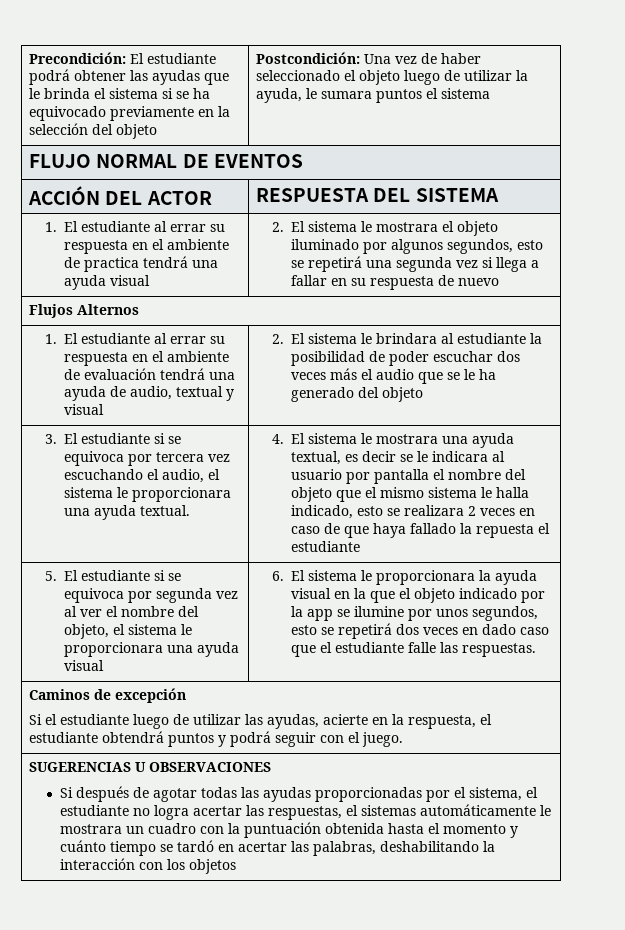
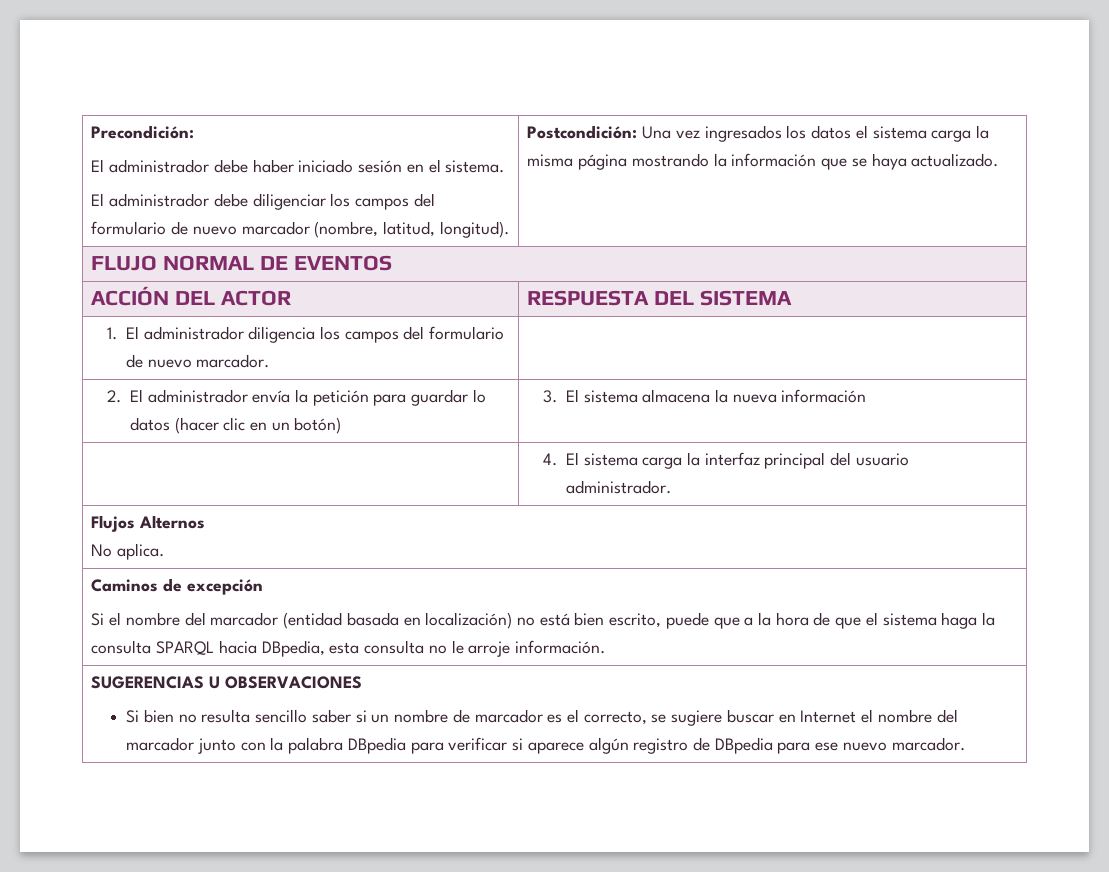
- Precondición: El estudiante podrá obtener las ayudas que le brinda el sistema si se ha equivocado previamente en la selección del objeto | Postcondición: Una vez de haber seleccionado el objeto luego de utilizar la ayuda, le sumara puntos el sistema
+ Precondición:
+ El administrador debe haber iniciado sesión en el sistema.
+ El administrador debe diligenciar los campos del formulario de nuevo marcador (nombre, latitud, longitud). | Postcondición: Una vez ingresados los datos el sistema carga la misma página mostrando la información que se haya actualizado.
- 1. El estudiante al errar su respuesta en el ambiente de practica tendrá una ayuda visual | 2. El sistema le mostrara el objeto iluminado por algunos segundos, esto se repetirá una segunda vez si llega a fallar en su respuesta de nuevo
+ 1. El administrador diligencia los campos del formulario de nuevo marcador. |
+ 2. El administrador envía la petición para guardar lo datos (hacer clic en un botón) | 3. El sistema almacena la nueva información
+ | 4. El sistema carga la interfaz principal del usuario administrador.
  Flujos Alternos
- 1. El estudiante al errar su respuesta en el ambiente de evaluación tendrá una ayuda de audio, textual y visual | 2. El sistema le brindara al estudiante la posibilidad de poder escuchar dos veces más el audio que se le ha generado del objeto
- 3. El estudiante si se equivoca por tercera vez escuchando el audio, el sistema le proporcionara una ayuda textual. | 4. El sistema le mostrara una ayuda textual, es decir se le indicara al usuario por pantalla el nombre del objeto que el mismo sistema le halla indicado, esto se realizara 2 veces en caso de que haya fallado la repuesta el estudiante
- 5. El estudiante si se equivoca por segunda vez al ver el nombre del objeto, el sistema le proporcionara una ayuda visual | 6. El sistema le proporcionara la ayuda visual en la que el objeto indicado por la app se ilumine por unos segundos, esto se repetirá dos veces en dado caso que el estudiante falle las respuestas.
+ No aplica.
  Caminos de excepción
- Si el estudiante luego de utilizar las ayudas, acierte en la respuesta, el estudiante obtendrá puntos y podrá seguir con el juego.
+ Si el nombre del marcador (entidad basada en localización) no está bien escrito, puede que a la hora de que el sistema haga la consulta SPARQL hacia DBpedia, esta consulta no le arroje información.
  SUGERENCIAS U OBSERVACIONES
- Si después de agotar todas las ayudas proporcionadas por el sistema, el estudiante no logra acertar las respuestas, el sistemas automáticamente le mostrara un cuadro con la puntuación obtenida hasta el momento y cuánto tiempo se tardó en acertar las palabras, deshabilitando la interacción con los objetos
+ Si bien no resulta sencillo saber si un nombre de marcador es el correcto, se sugiere buscar en Internet el nombre del marcador junto con la palabra DBpedia para verificar si aparece algún registro de DBpedia para ese nuevo marcador.

